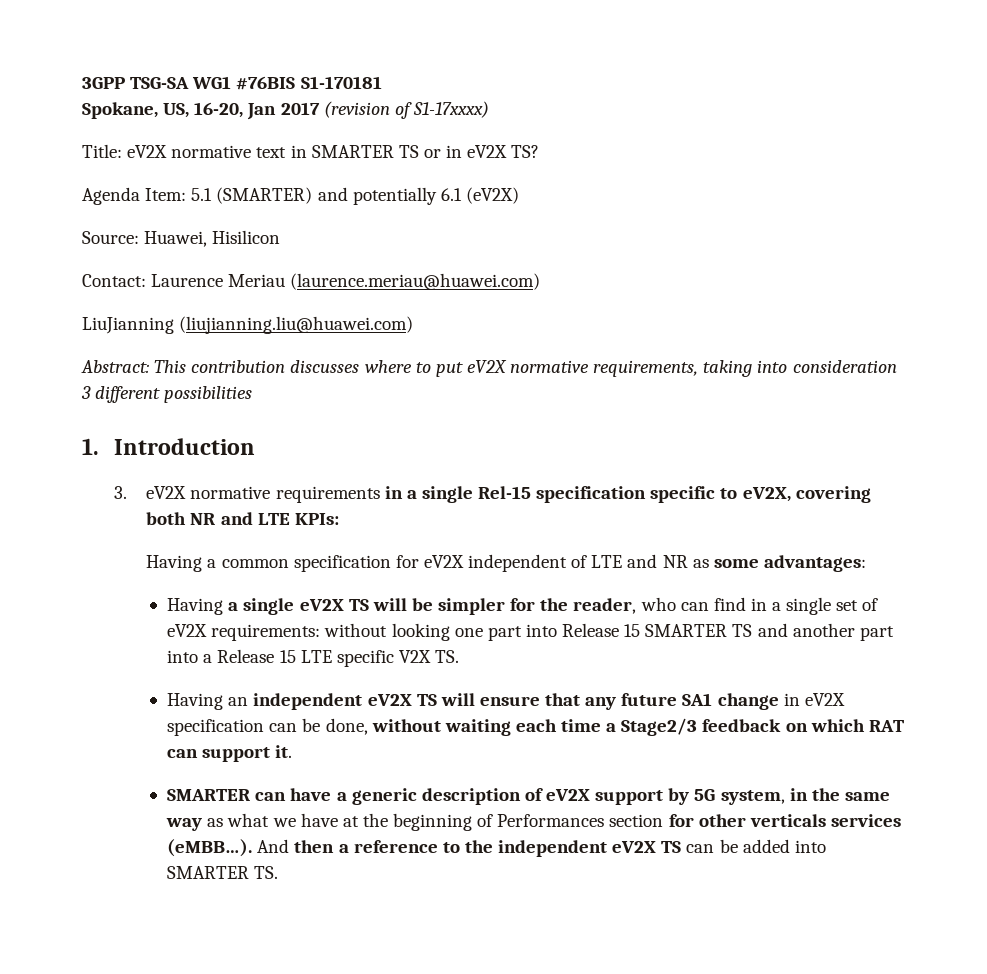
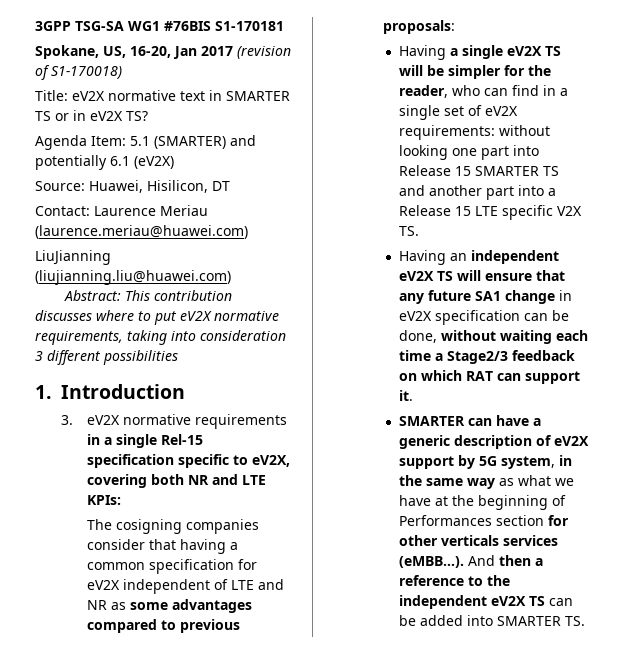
- Spokane, US, 16-20, Jan 2017 (revision of S1-17xxxx)
+ Spokane, US, 16-20, Jan 2017 (revision of S1-170018)
- Source: Huawei, Hisilicon
+ Source: Huawei, Hisilicon, DT
- Having a common specification for eV2X independent of LTE and NR as some advantages:
+ The cosigning companies consider that having a common specification for eV2X independent of LTE and NR as some advantages compared to previous proposals:

